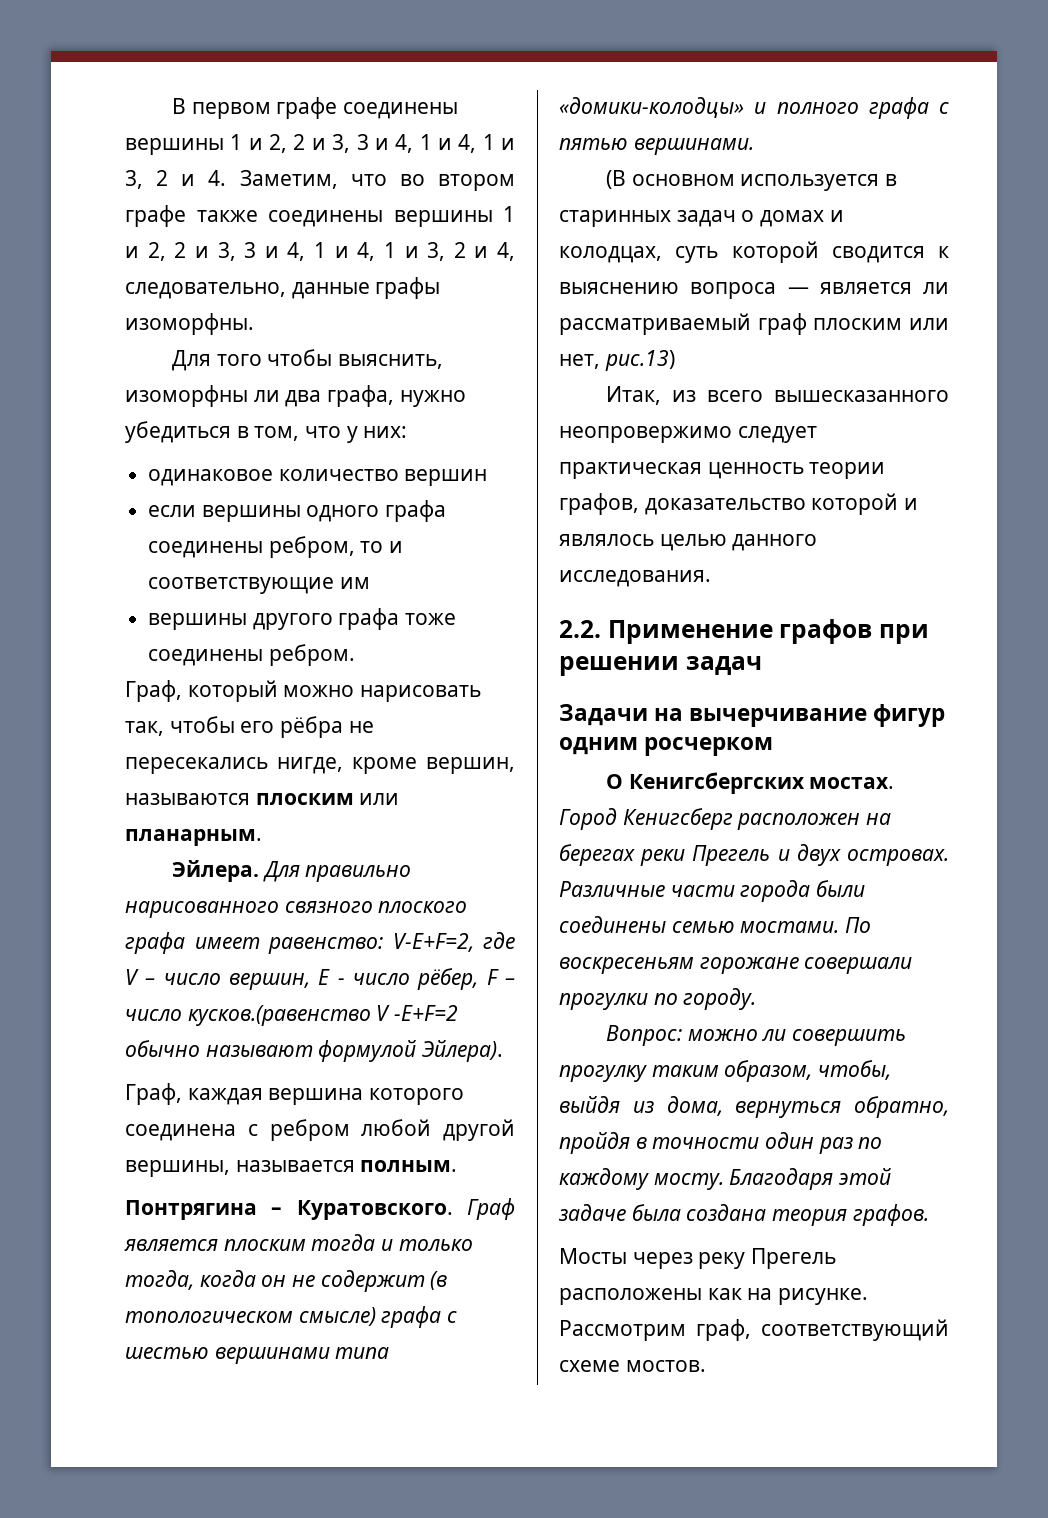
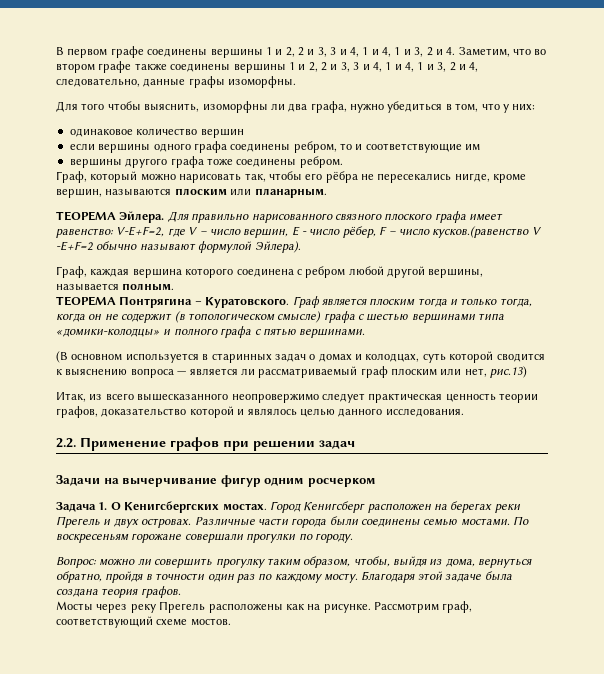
- Эйлера.
+ ТЕОРЕМА Эйлера.
- Понтрягина – Куратовского.
+ ТЕОРЕМА Понтрягина – Куратовского.
- О Кенигсбергских мостах.
+ Задача 1. О Кенигсбергских мостах.

